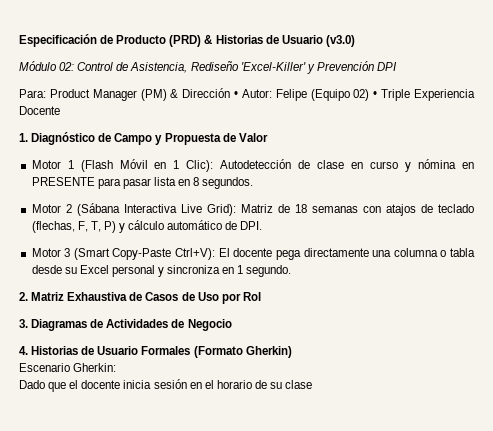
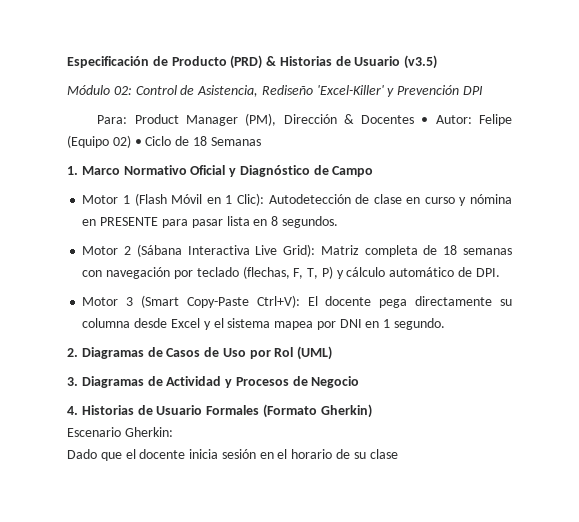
- Especificación de Producto (PRD) & Historias de Usuario (v3.0)
+ Especificación de Producto (PRD) & Historias de Usuario (v3.5)
- Para: Product Manager (PM) & Dirección • Autor: Felipe (Equipo 02) • Triple Experiencia Docente
- 1. Diagnóstico de Campo y Propuesta de Valor
+ Para: Product Manager (PM), Dirección & Docentes • Autor: Felipe (Equipo 02) • Ciclo de 18 Semanas
+ 1. Marco Normativo Oficial y Diagnóstico de Campo
- Motor 2 (Sábana Interactiva Live Grid): Matriz de 18 semanas con atajos de teclado (flechas, F, T, P) y cálculo automático de DPI.
+ Motor 2 (Sábana Interactiva Live Grid): Matriz completa de 18 semanas con navegación por teclado (flechas, F, T, P) y cálculo automático de DPI.
- Motor 3 (Smart Copy-Paste Ctrl+V): El docente pega directamente una columna o tabla desde su Excel personal y sincroniza en 1 segundo.
+ Motor 3 (Smart Copy-Paste Ctrl+V): El docente pega directamente su columna desde Excel y el sistema mapea por DNI en 1 segundo.
- 2. Matriz Exhaustiva de Casos de Uso por Rol
+ 2. Diagramas de Casos de Uso por Rol (UML)
- 3. Diagramas de Actividades de Negocio
+ 3. Diagramas de Actividad y Procesos de Negocio

